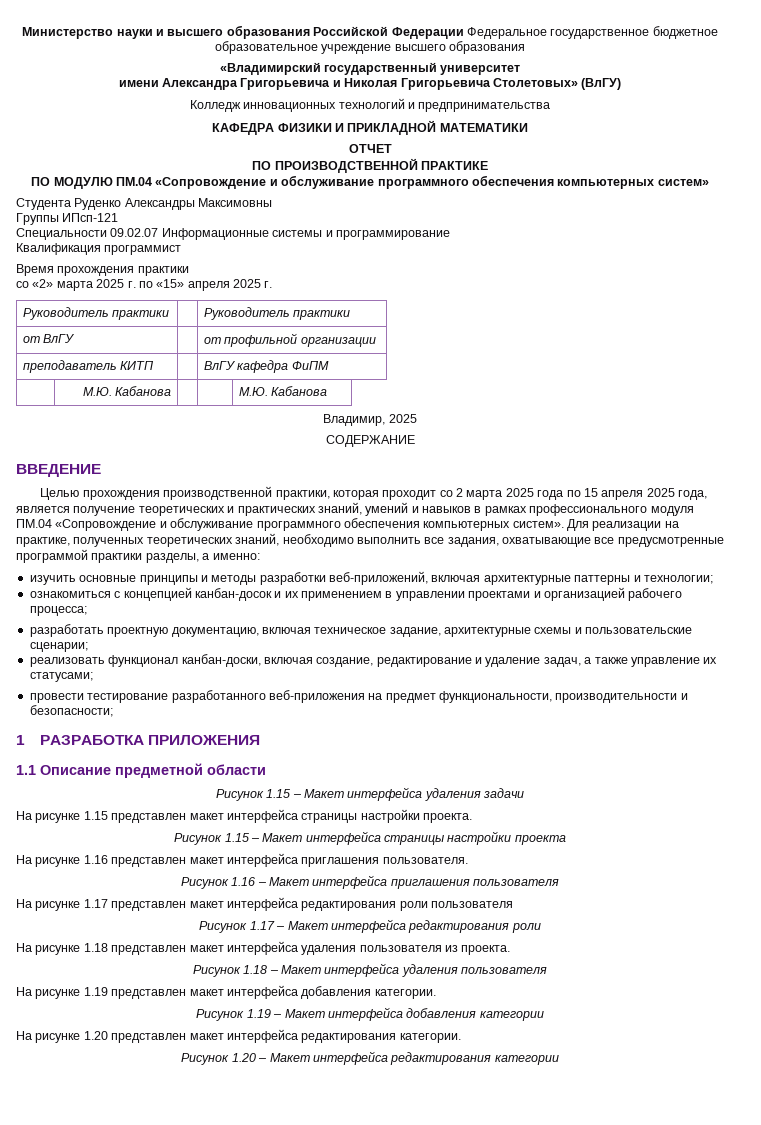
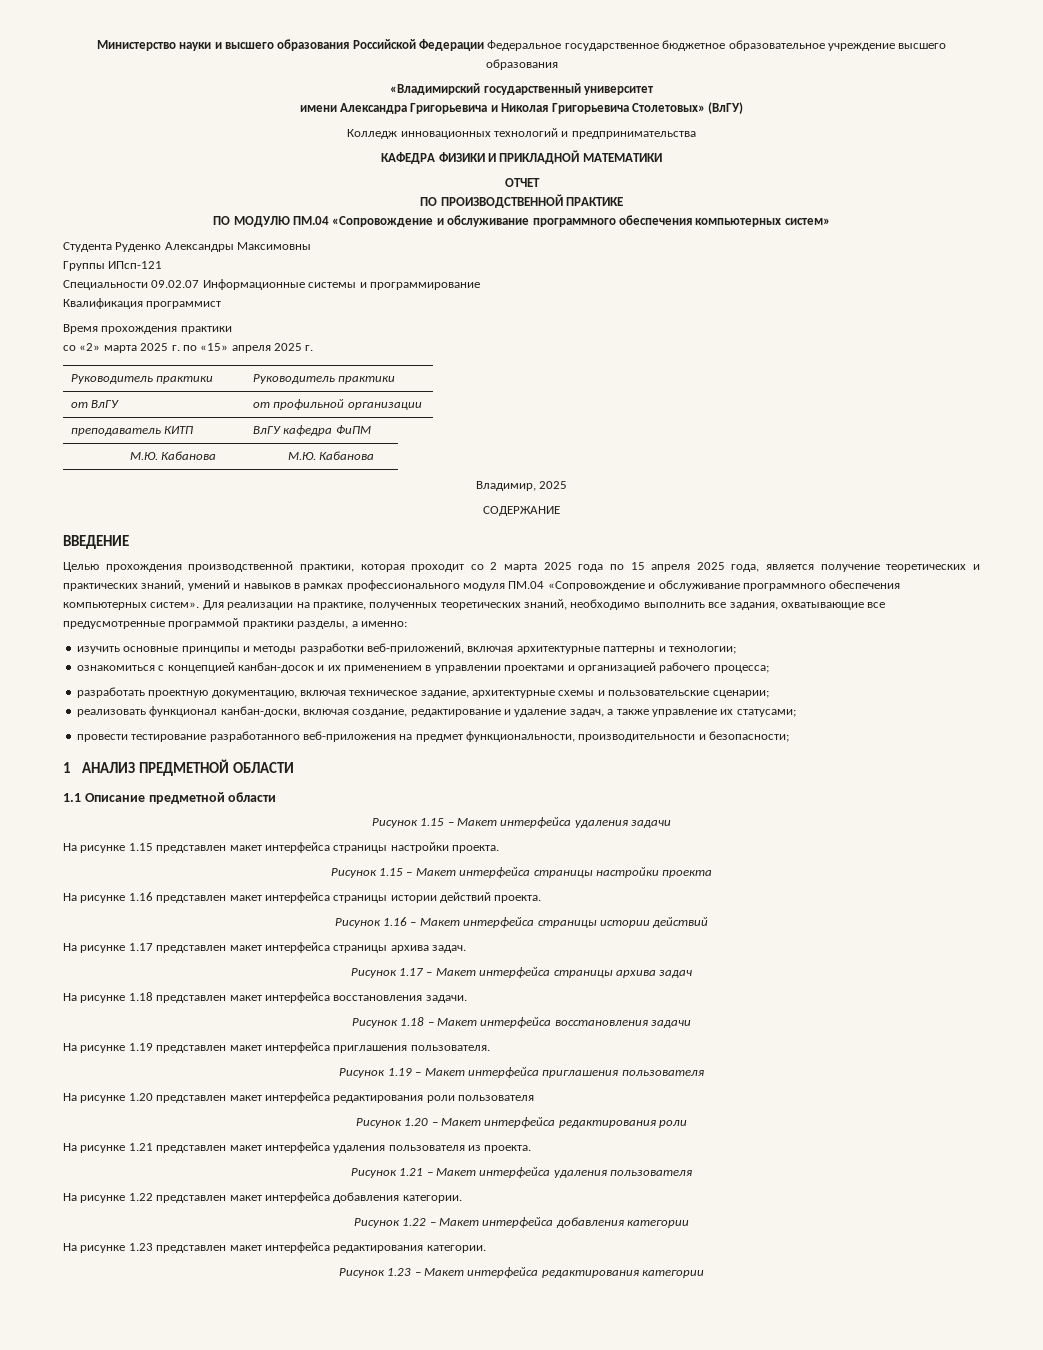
- 1 РАЗРАБОТКА ПРИЛОЖЕНИЯ
+ 1 АНАЛИЗ ПРЕДМЕТНОЙ ОБЛАСТИ
- На рисунке 1.16 представлен макет интерфейса приглашения пользователя.
+ На рисунке 1.16 представлен макет интерфейса страницы истории действий проекта.
+ Рисунок 1.16 – Макет интерфейса страницы истории действий
+ На рисунке 1.17 представлен макет интерфейса страницы архива задач.
+ Рисунок 1.17 – Макет интерфейса страницы архива задач
+ На рисунке 1.18 представлен макет интерфейса восстановления задачи.
+ Рисунок 1.18 – Макет интерфейса восстановления задачи
+ На рисунке 1.19 представлен макет интерфейса приглашения пользователя.
- Рисунок 1.16 – Макет интерфейса приглашения пользователя
+ Рисунок 1.19 – Макет интерфейса приглашения пользователя
- На рисунке 1.17 представлен макет интерфейса редактирования роли пользователя
+ На рисунке 1.20 представлен макет интерфейса редактирования роли пользователя
- Рисунок 1.17 – Макет интерфейса редактирования роли
+ Рисунок 1.20 – Макет интерфейса редактирования роли
- На рисунке 1.18 представлен макет интерфейса удаления пользователя из проекта.
+ На рисунке 1.21 представлен макет интерфейса удаления пользователя из проекта.
- Рисунок 1.18 – Макет интерфейса удаления пользователя
+ Рисунок 1.21 – Макет интерфейса удаления пользователя
- На рисунке 1.19 представлен макет интерфейса добавления категории.
+ На рисунке 1.22 представлен макет интерфейса добавления категории.
- Рисунок 1.19 – Макет интерфейса добавления категории
+ Рисунок 1.22 – Макет интерфейса добавления категории
- На рисунке 1.20 представлен макет интерфейса редактирования категории.
+ На рисунке 1.23 представлен макет интерфейса редактирования категории.
- Рисунок 1.20 – Макет интерфейса редактирования категории
+ Рисунок 1.23 – Макет интерфейса редактирования категории

